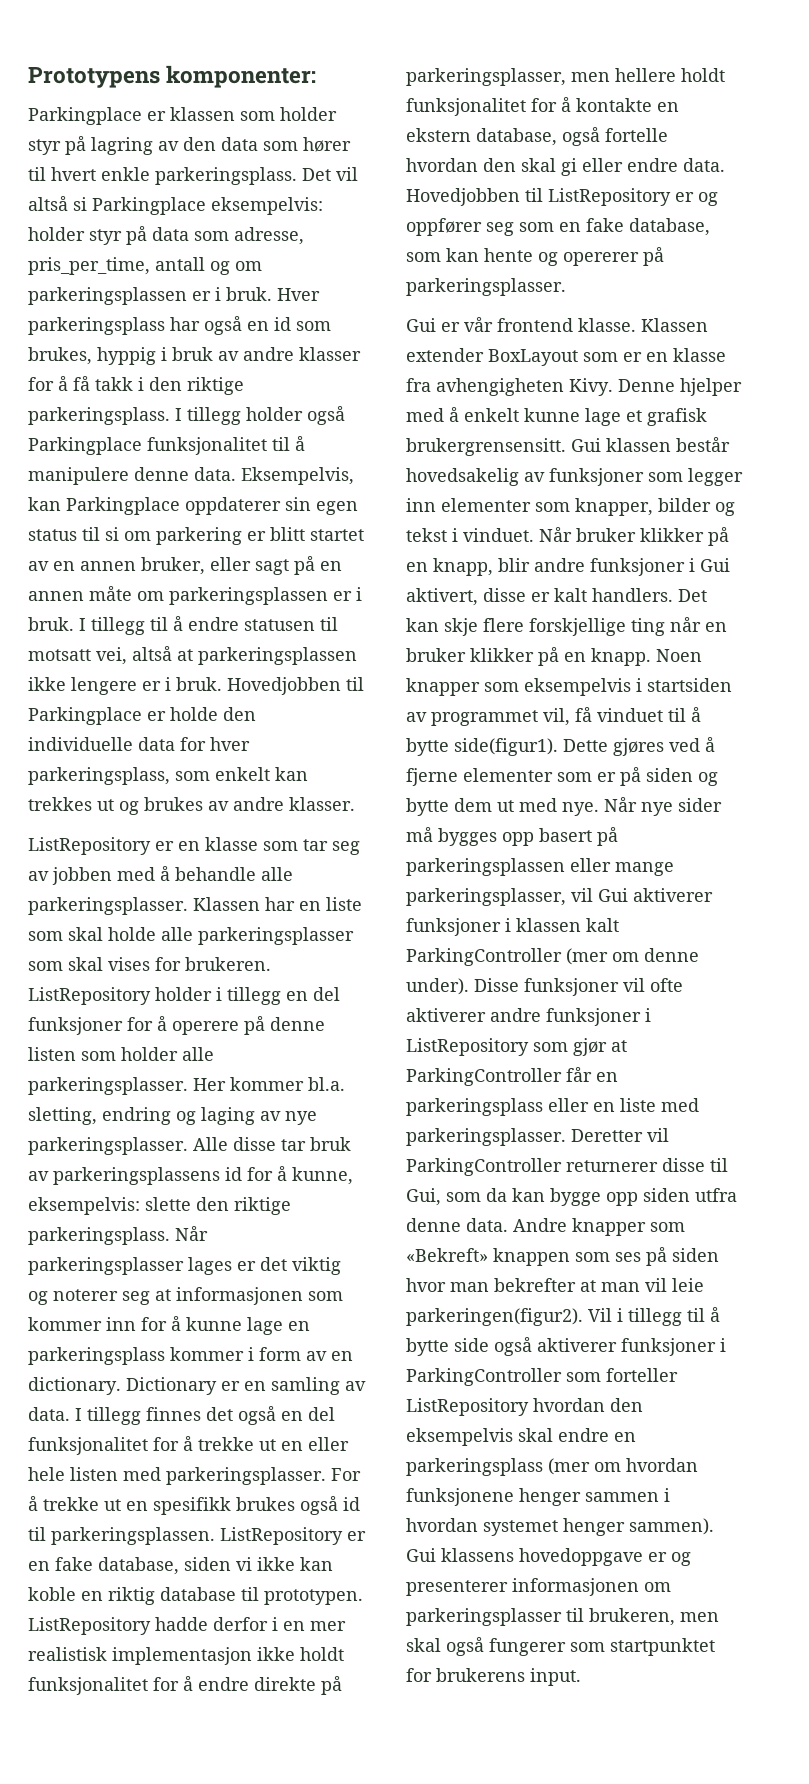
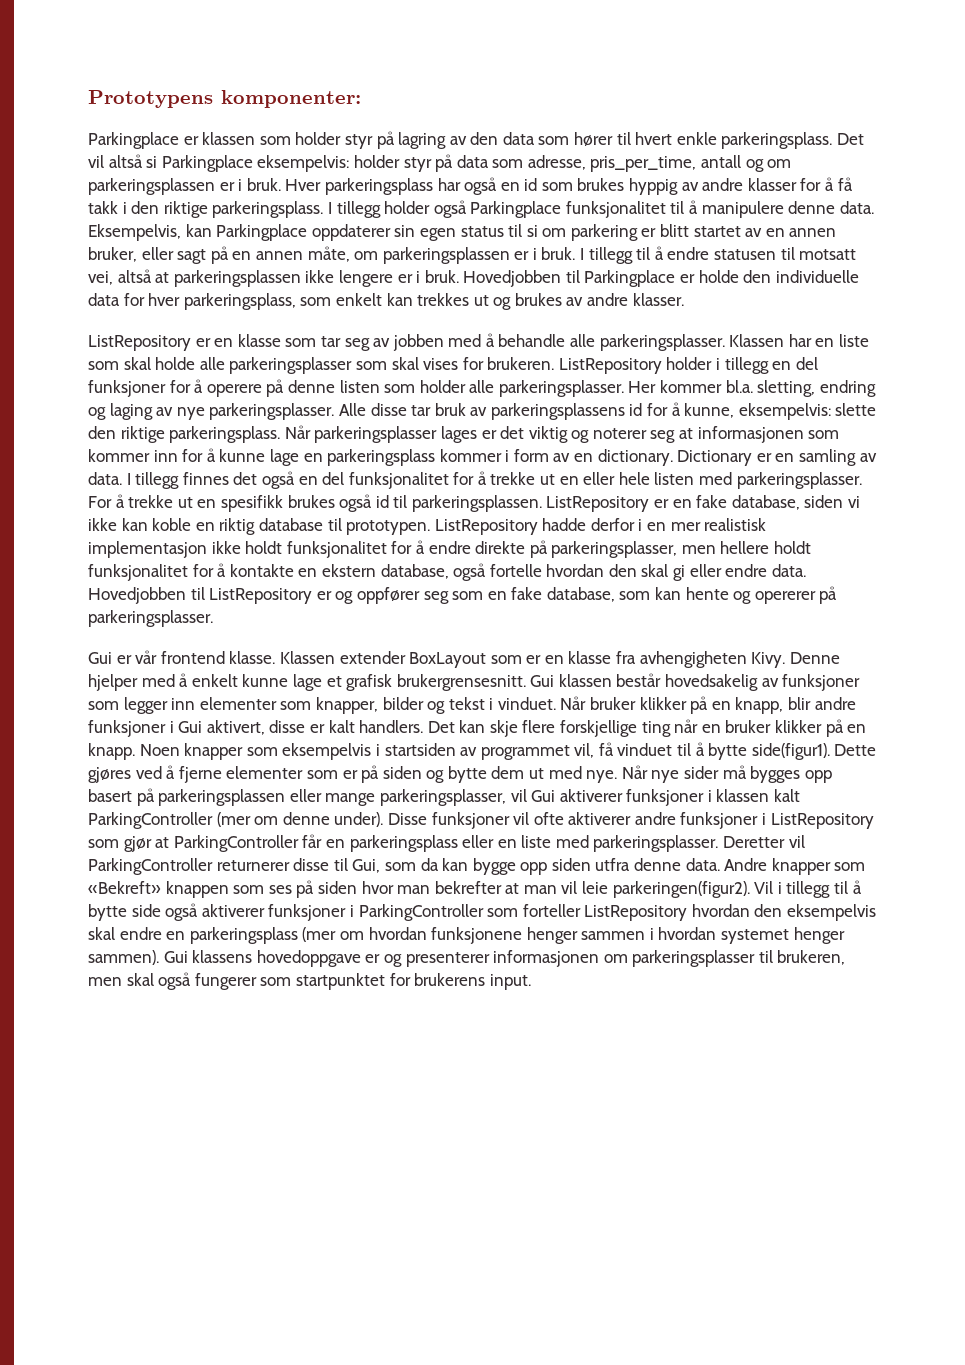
- Hver parkeringsplass har også en id som brukes, hyppig i bruk av andre klasser for å få takk i den riktige parkeringsplass.
+ Hver parkeringsplass har også en id som brukes hyppig av andre klasser for å få takk i den riktige parkeringsplass.
- Eksempelvis, kan Parkingplace oppdaterer sin egen status til si om parkering er blitt startet av en annen bruker, eller sagt på en annen måte om parkeringsplassen er i bruk.
+ Eksempelvis, kan Parkingplace oppdaterer sin egen status til si om parkering er blitt startet av en annen bruker, eller sagt på en annen måte, om parkeringsplassen er i bruk.
- Denne hjelper med å enkelt kunne lage et grafisk brukergrensensitt.
+ Denne hjelper med å enkelt kunne lage et grafisk brukergrensesnitt.

